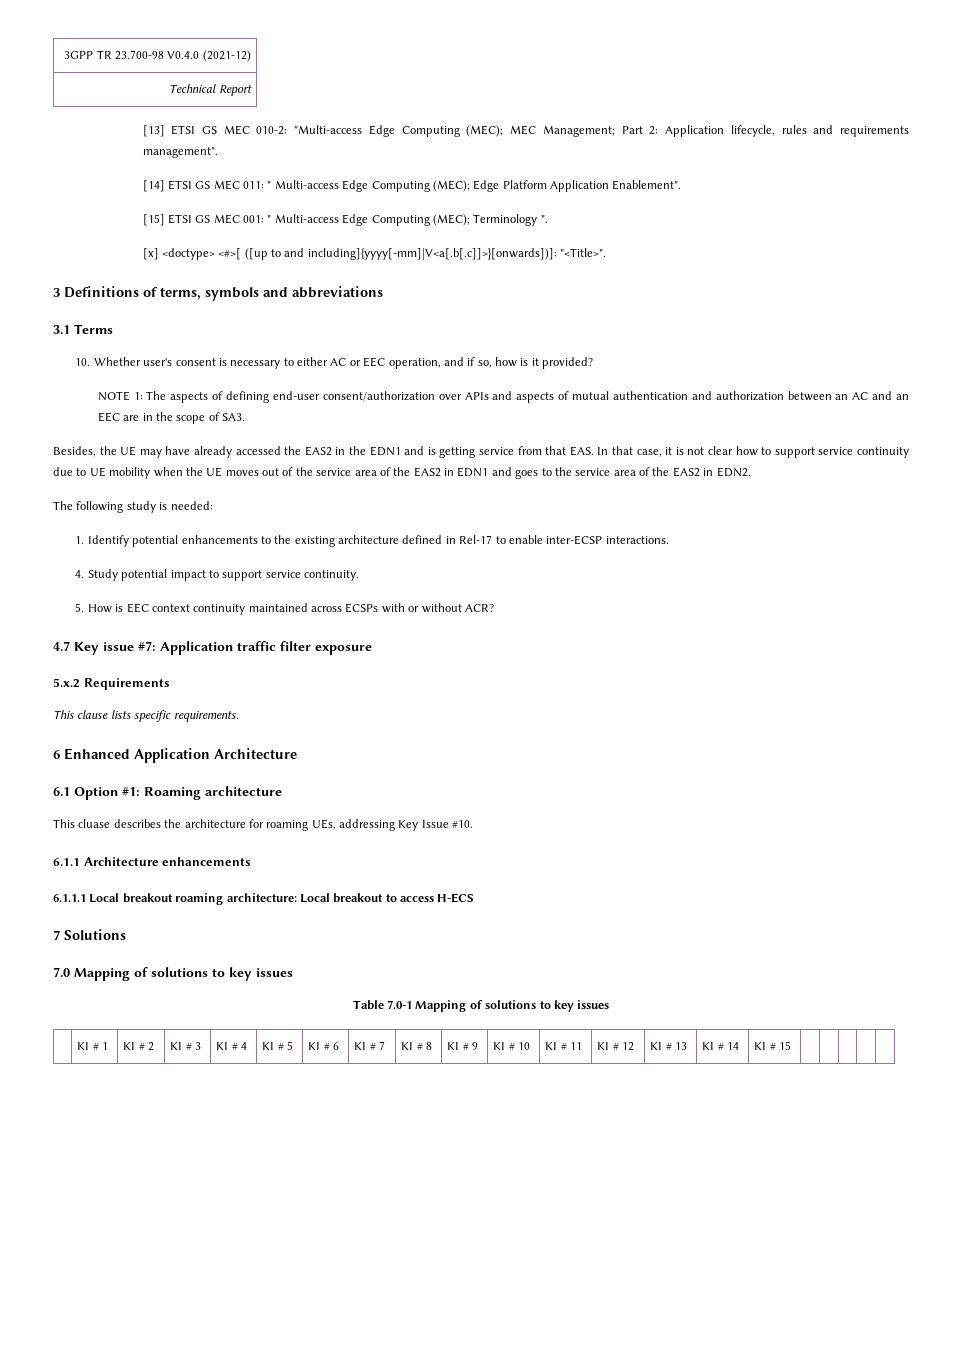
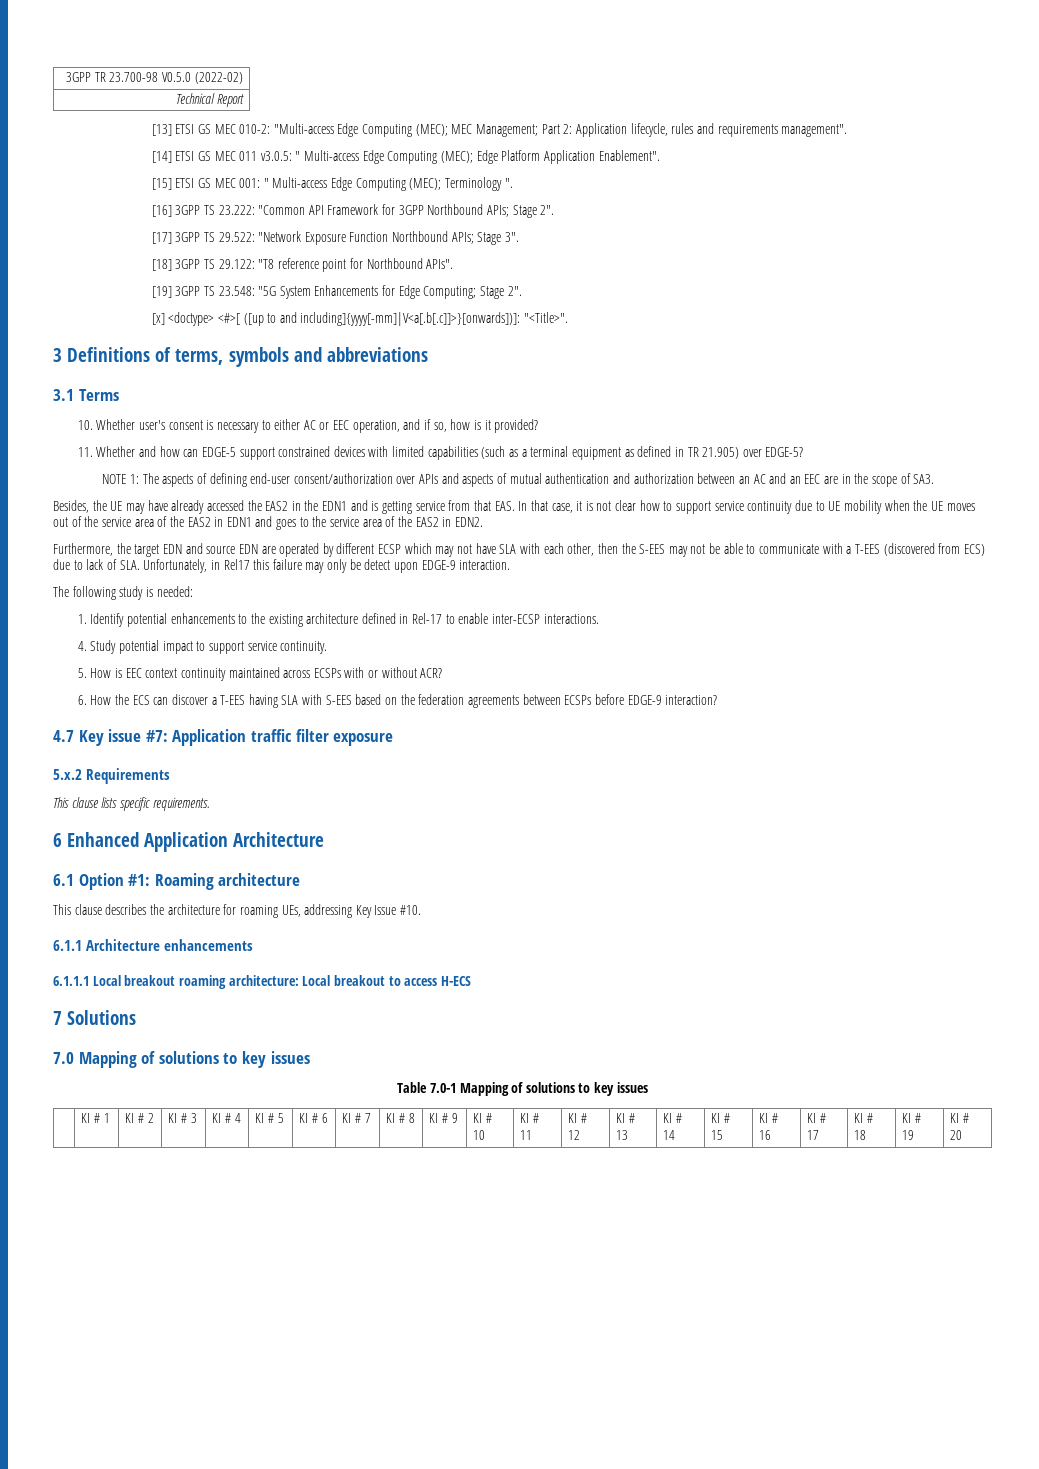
- 3GPP TR 23.700-98 V0.4.0 (2021-12)
+ 3GPP TR 23.700-98 V0.5.0 (2022-02)
- [14] ETSI GS MEC 011: " Multi-access Edge Computing (MEC); Edge Platform Application Enablement".
+ [14] ETSI GS MEC 011 v3.0.5: " Multi-access Edge Computing (MEC); Edge Platform Application Enablement".
+ [16] 3GPP TS 23.222: "Common API Framework for 3GPP Northbound APIs; Stage 2".
+ [17] 3GPP TS 29.522: "Network Exposure Function Northbound APIs; Stage 3".
+ [18] 3GPP TS 29.122: "T8 reference point for Northbound APIs".
+ [19] 3GPP TS 23.548: "5G System Enhancements for Edge Computing; Stage 2".
+ 11. Whether and how can EDGE-5 support constrained devices with limited capabilities (such as a terminal equipment as defined in TR 21.905) over EDGE-5?
+ Furthermore, the target EDN and source EDN are operated by different ECSP which may not have SLA with each other, then the S-EES may not be able to communicate with a T-EES (discovered from ECS) due to lack of SLA. Unfortunately, in Rel17 this failure may only be detect upon EDGE-9 interaction.
+ 6. How the ECS can discover a T-EES having SLA with S-EES based on the federation agreements between ECSPs before EDGE-9 interaction?
- This cluase describes the architecture for roaming UEs, addressing Key Issue #10.
+ This clause describes the architecture for roaming UEs, addressing Key Issue #10.
+ KI # 16 | KI # 17 | KI # 18 | KI # 19 | KI # 20

